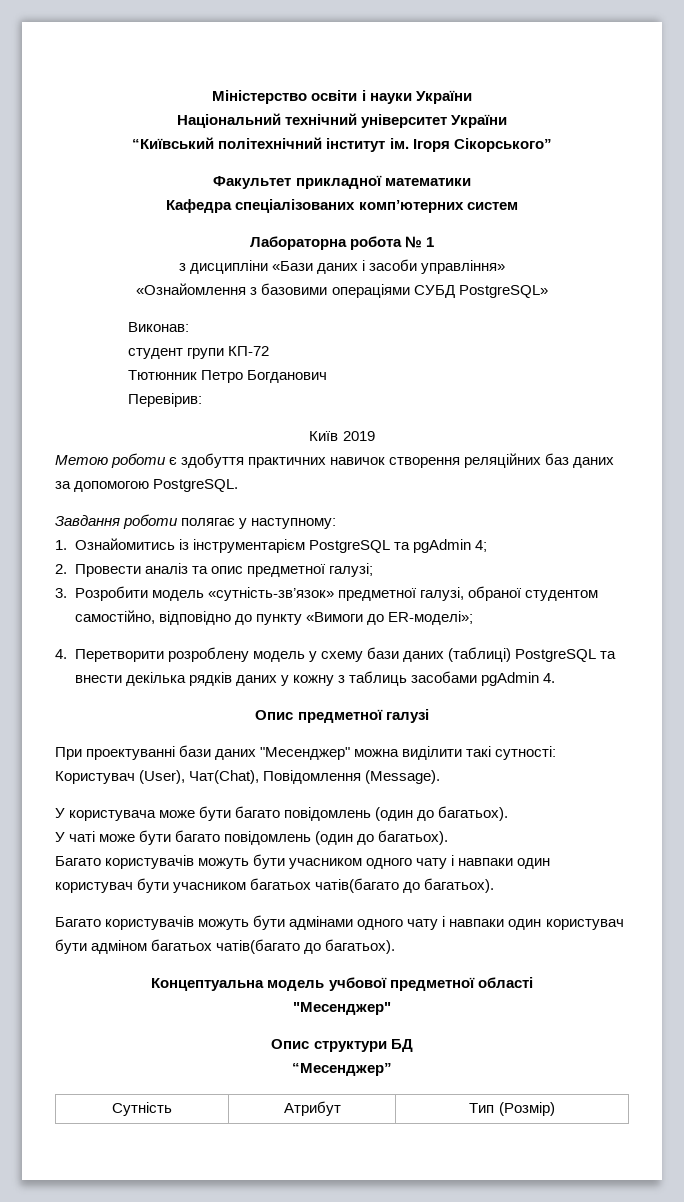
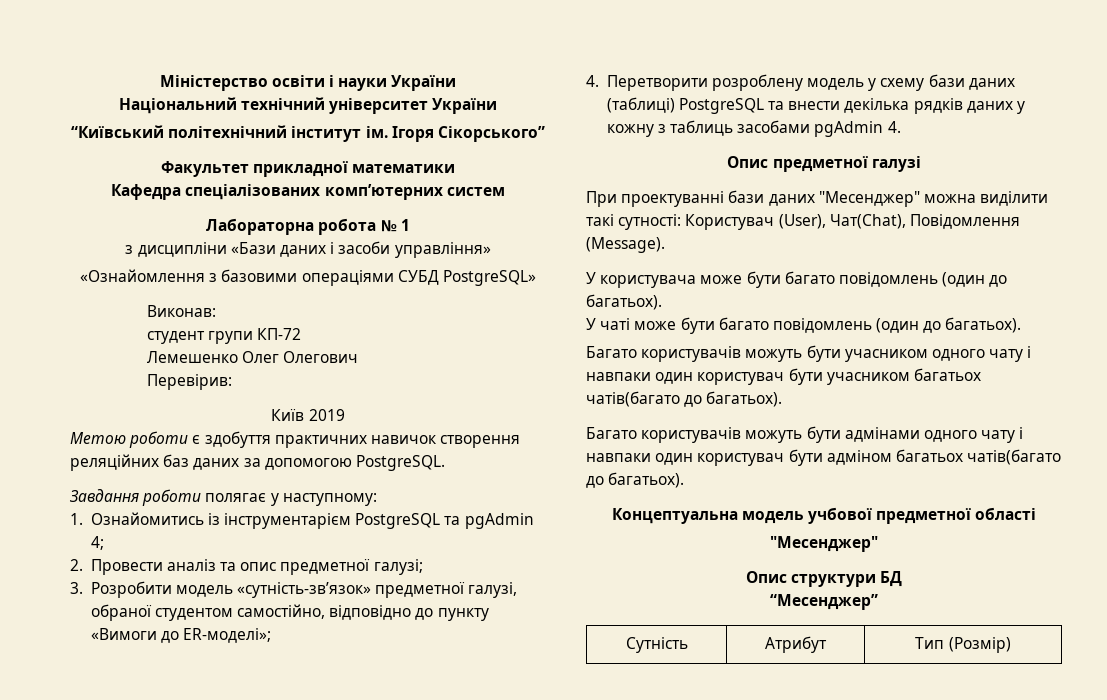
- Тютюнник Петро Богданович
+ Лемешенко Олег Олегович

